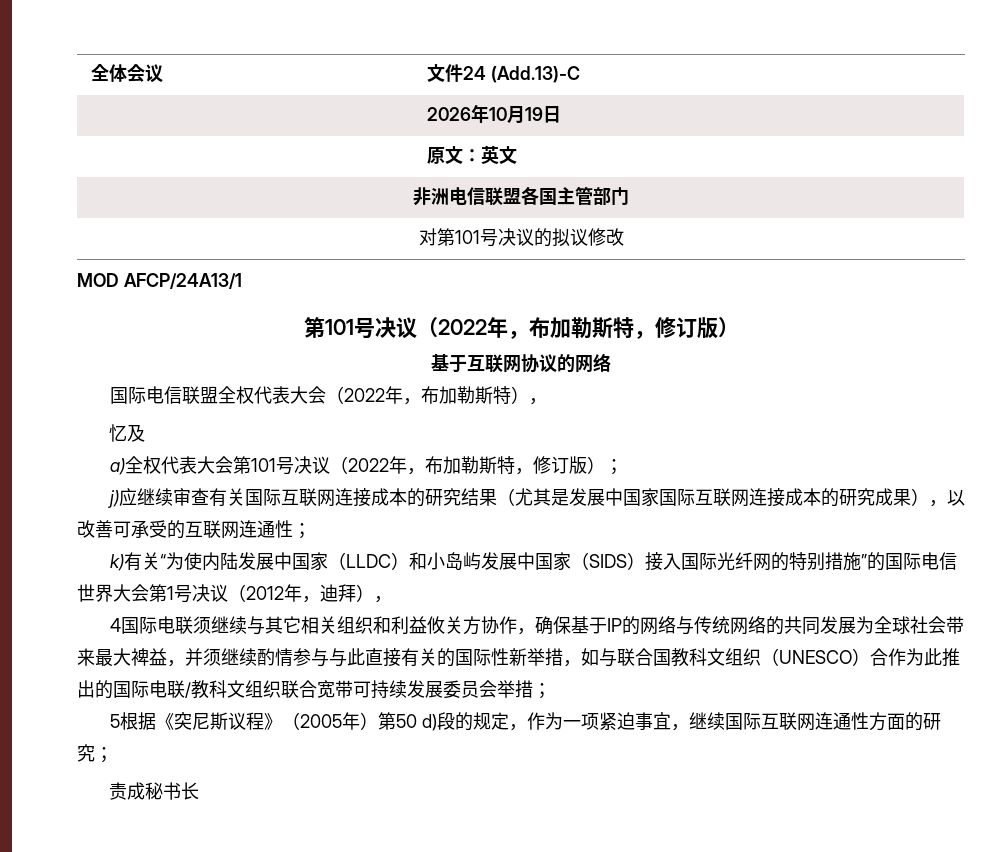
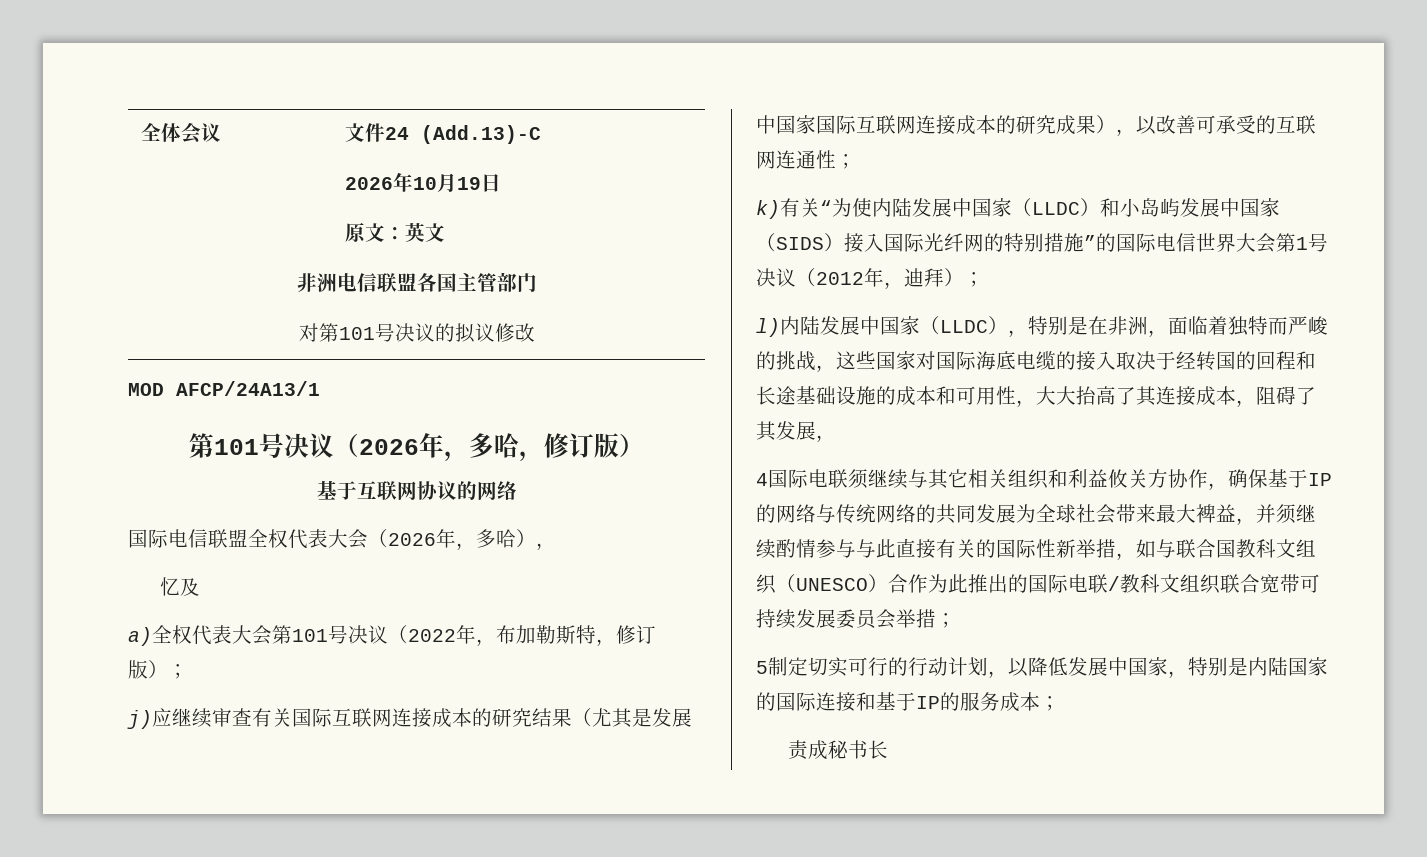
  MOD AFCP/24A13/1
- 第101号决议（2022年，布加勒斯特，修订版）
+ 第101号决议（2026年，多哈，修订版）
- 国际电信联盟全权代表大会（2022年，布加勒斯特），
+ 国际电信联盟全权代表大会（2026年，多哈），
- k)有关“为使内陆发展中国家（LLDC）和小岛屿发展中国家（SIDS）接入国际光纤网的特别措施”的国际电信世界大会第1号决议（2012年，迪拜），
+ k)有关“为使内陆发展中国家（LLDC）和小岛屿发展中国家（SIDS）接入国际光纤网的特别措施”的国际电信世界大会第1号决议（2012年，迪拜）；
+ l)内陆发展中国家（LLDC），特别是在非洲，面临着独特而严峻的挑战，这些国家对国际海底电缆的接入取决于经转国的回程和长途基础设施的成本和可用性，大大抬高了其连接成本，阻碍了其发展，
- 5根据《突尼斯议程》（2005年）第50 d)段的规定，作为一项紧迫事宜，继续国际互联网连通性方面的研究；
+ 5制定切实可行的行动计划，以降低发展中国家，特别是内陆国家的国际连接和基于IP的服务成本；

